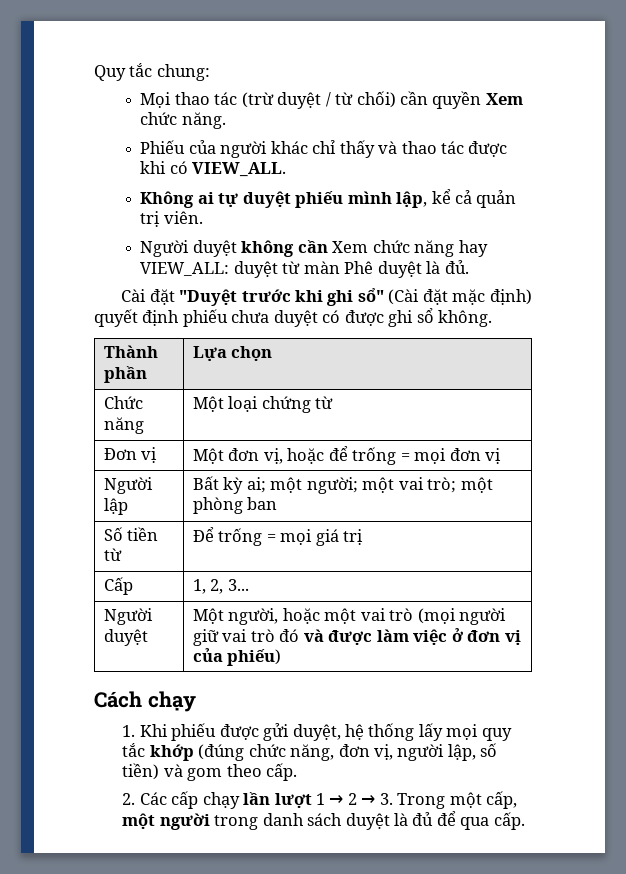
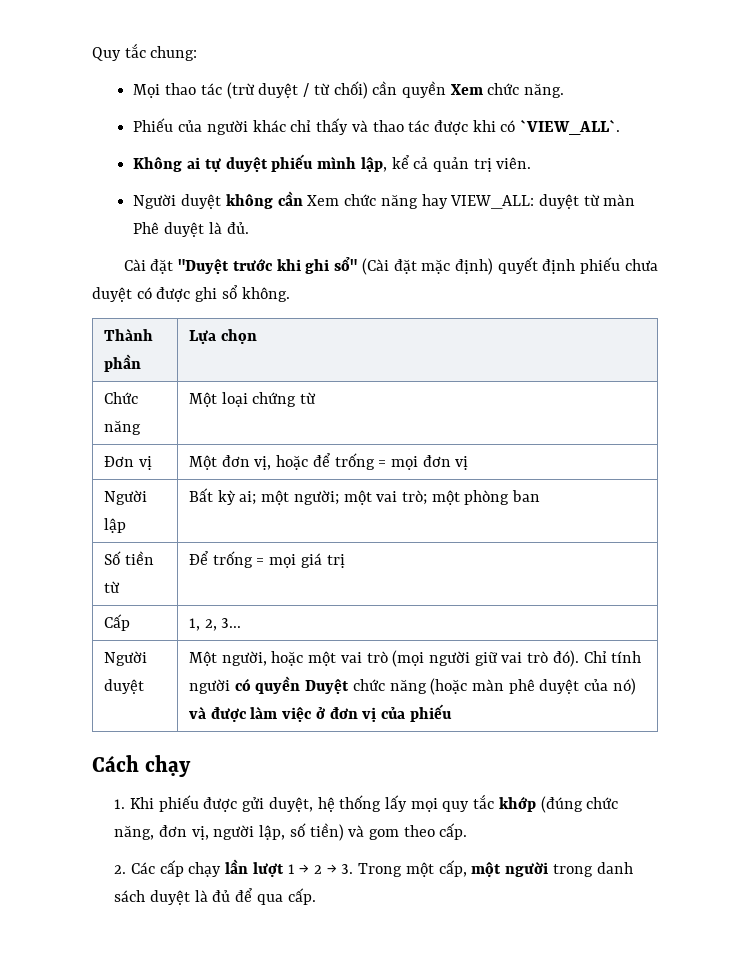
- Phiếu của người khác chỉ thấy và thao tác được khi có VIEW_ALL.
+ Phiếu của người khác chỉ thấy và thao tác được khi có `VIEW_ALL`.
- Người duyệt | Một người, hoặc một vai trò (mọi người giữ vai trò đó và được làm việc ở đơn vị của phiếu)
+ Người duyệt | Một người, hoặc một vai trò (mọi người giữ vai trò đó). Chỉ tính người có quyền Duyệt chức năng (hoặc màn phê duyệt của nó) và được làm việc ở đơn vị của phiếu

